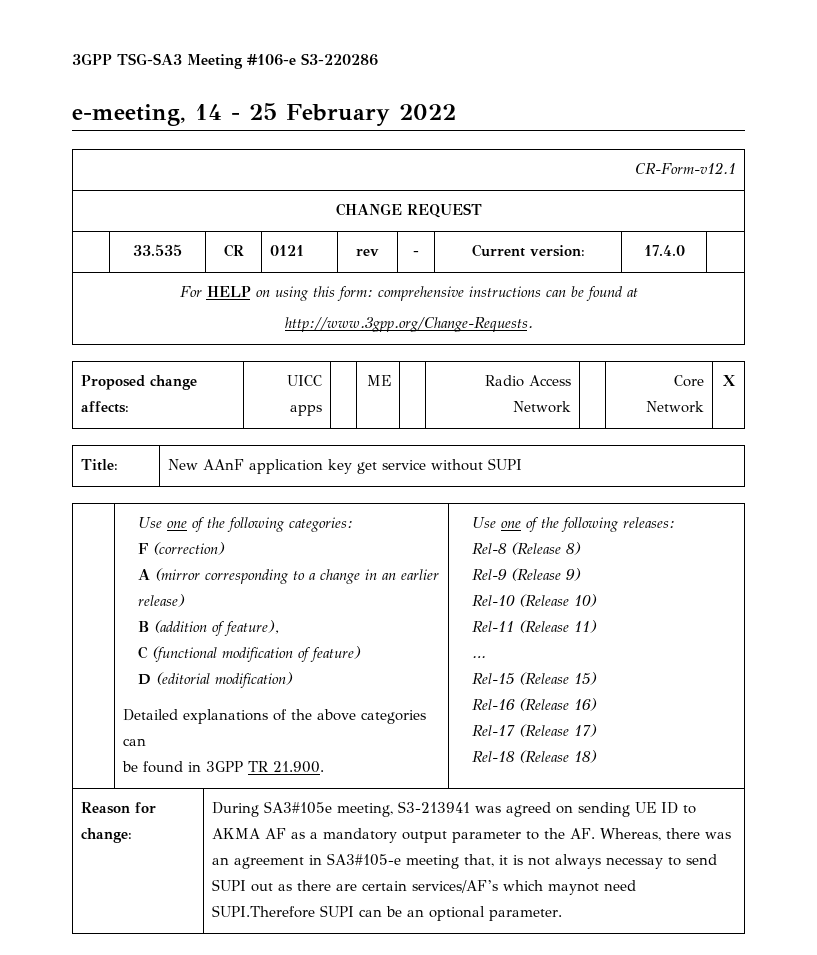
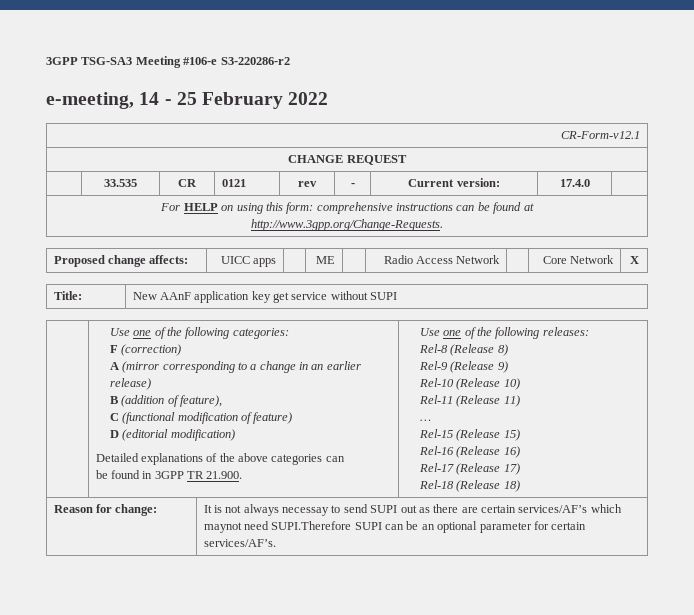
- 3GPP TSG-SA3 Meeting #106-e S3-220286
+ 3GPP TSG-SA3 Meeting #106-e S3-220286-r2
- During SA3#105e meeting, S3-213941 was agreed on sending UE ID to AKMA AF as a mandatory output parameter to the AF. Whereas, there was an agreement in SA3#105-e meeting that, it is not always necessay to send SUPI out as there are certain services/AF’s which maynot need SUPI.Therefore SUPI can be an optional parameter.
+ It is not always necessay to send SUPI out as there are certain services/AF’s which maynot need SUPI.Therefore SUPI can be an optional parameter for certain services/AF’s.

